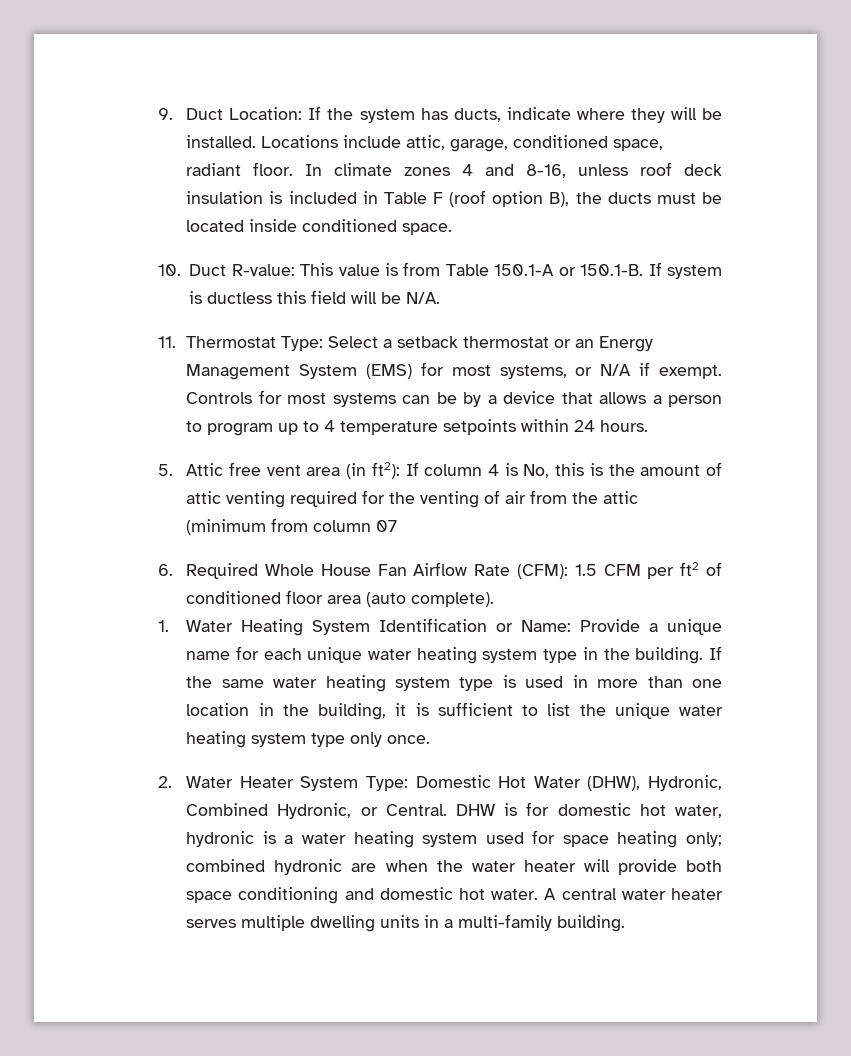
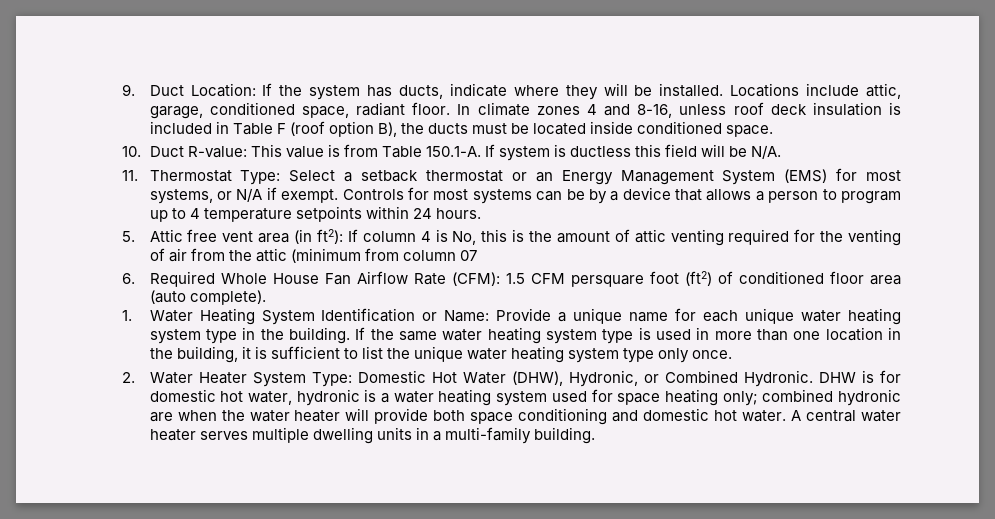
- 10. Duct R-value: This value is from Table 150.1-A or 150.1-B. If system is ductless this field will be N/A.
+ 10. Duct R-value: This value is from Table 150.1-A. If system is ductless this field will be N/A.
- 6. Required Whole House Fan Airflow Rate (CFM): 1.5 CFM per ft2 of conditioned floor area (auto complete).
+ 6. Required Whole House Fan Airflow Rate (CFM): 1.5 CFM persquare foot (ft2) of conditioned floor area (auto complete).
- 2. Water Heater System Type: Domestic Hot Water (DHW), Hydronic, Combined Hydronic, or Central.
+ 2. Water Heater System Type: Domestic Hot Water (DHW), Hydronic, or Combined Hydronic.

